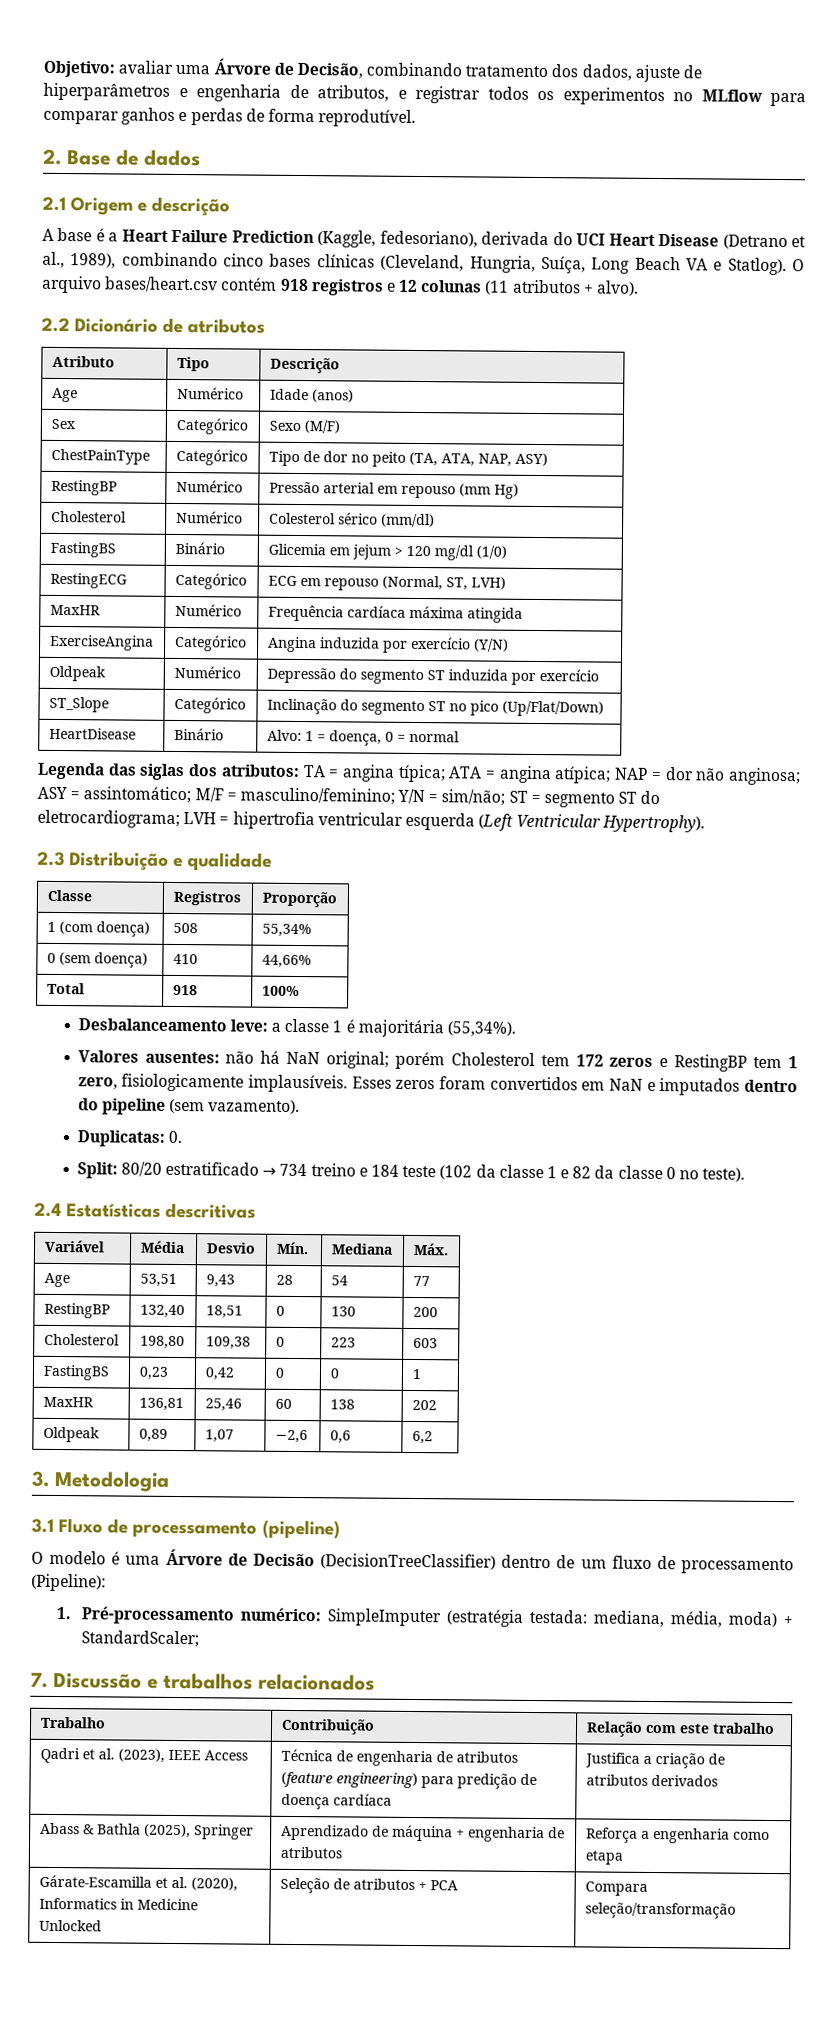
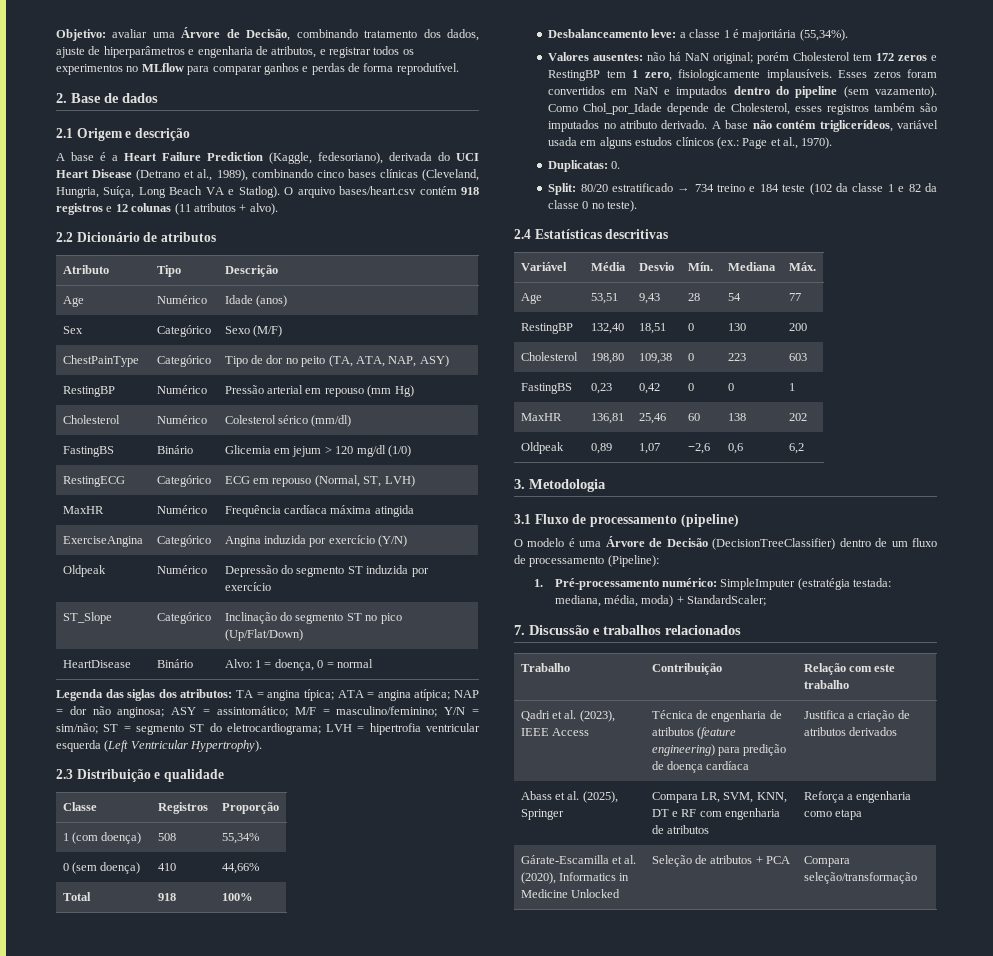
+ Como Chol_por_Idade depende de Cholesterol, esses registros também são imputados no atributo derivado. A base não contém triglicerídeos, variável usada em alguns estudos clínicos (ex.: Page et al., 1970).
- Abass & Bathla (2025), Springer | Aprendizado de máquina + engenharia de atributos | Reforça a engenharia como etapa
+ Abass et al. (2025), Springer | Compara LR, SVM, KNN, DT e RF com engenharia de atributos | Reforça a engenharia como etapa

